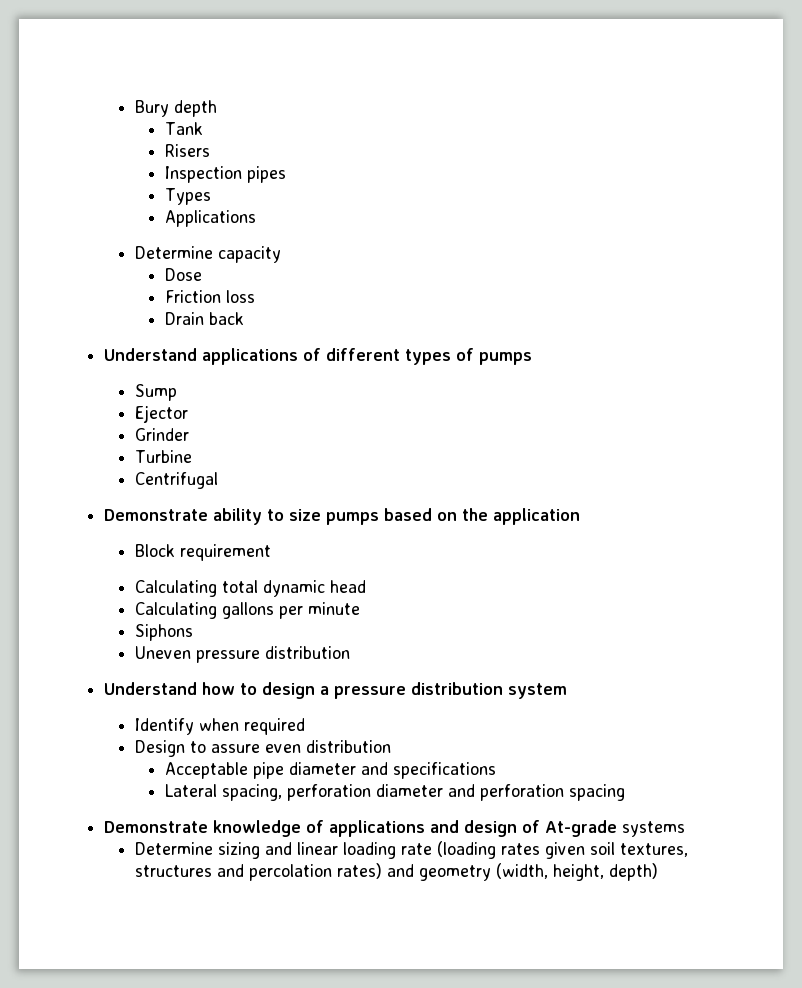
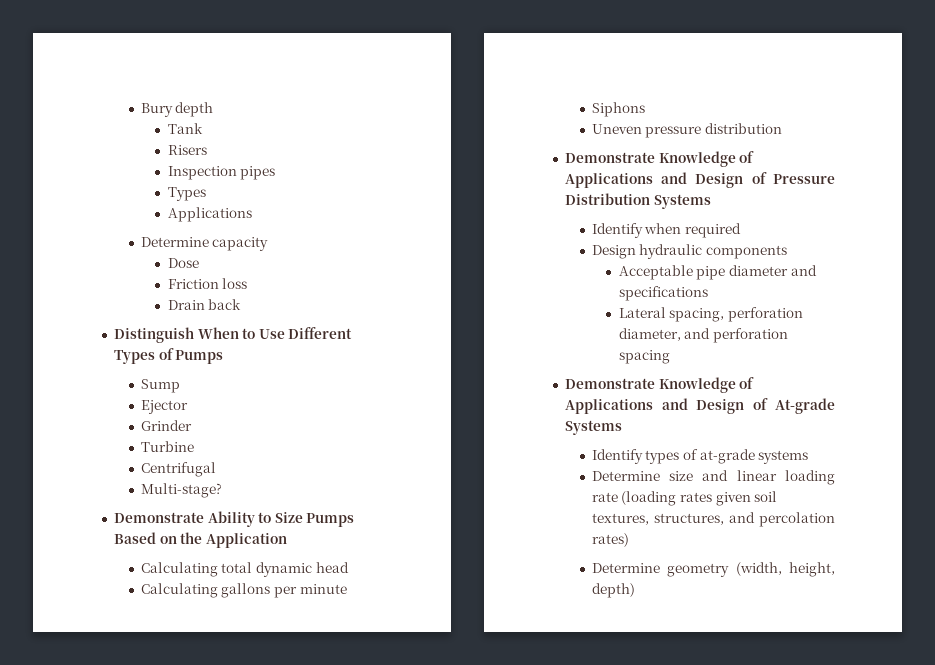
- Understand applications of different types of pumps
+ Distinguish When to Use Different Types of Pumps
- Demonstrate ability to size pumps based on the application
- Block requirement
+ Multi-stage?
+ Demonstrate Ability to Size Pumps Based on the Application
- Understand how to design a pressure distribution system
+ Demonstrate Knowledge of Applications and Design of Pressure Distribution Systems
- Design to assure even distribution
+ Design hydraulic components
- Lateral spacing, perforation diameter and perforation spacing
+ Lateral spacing, perforation diameter, and perforation spacing
- Demonstrate knowledge of applications and design of At-grade systems
+ Demonstrate Knowledge of Applications and Design of At-grade Systems
+ Identify types of at-grade systems
- Determine sizing and linear loading rate (loading rates given soil textures, structures and percolation rates) and geometry (width, height, depth)
+ Determine size and linear loading rate (loading rates given soil textures, structures, and percolation rates)
+ Determine geometry (width, height, depth)

